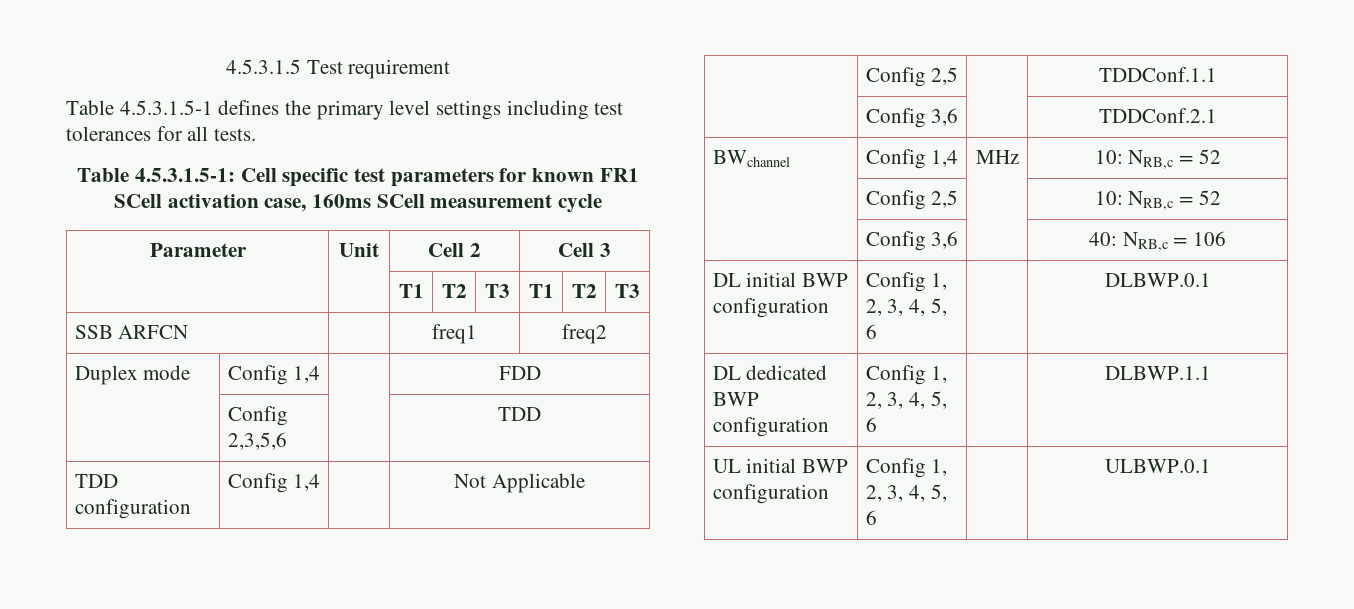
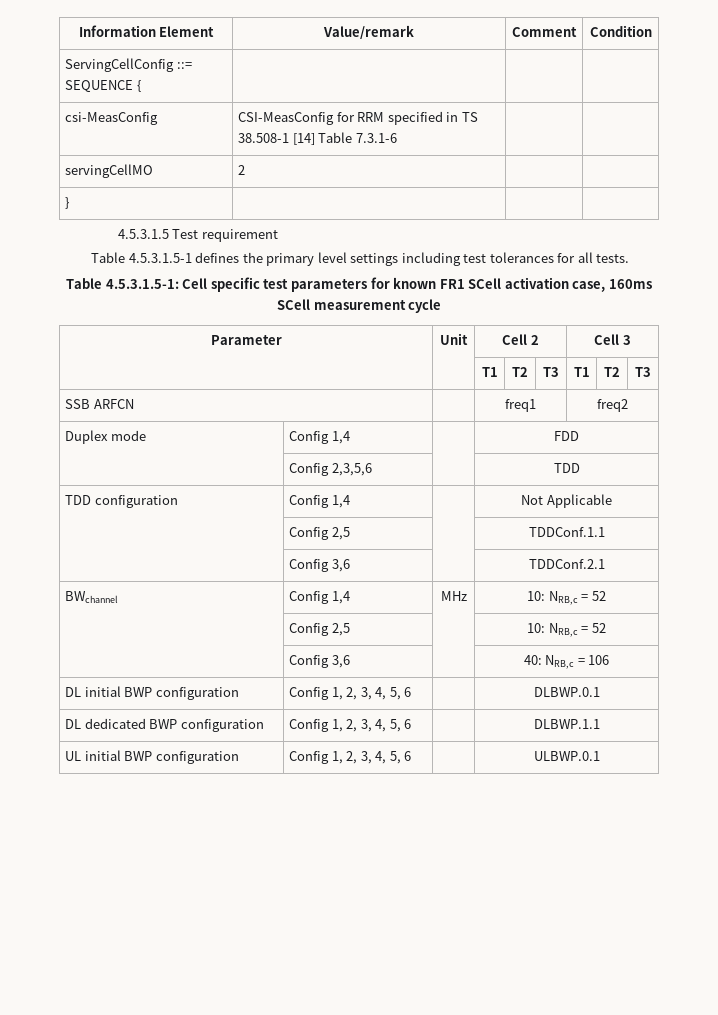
+ Information Element | Value/remark | Comment | Condition
+ ServingCellConfig ::= SEQUENCE { | | |
+ csi-MeasConfig | CSI-MeasConfig for RRM specified in TS 38.508-1 [14] Table 7.3.1-6 | |
+ servingCellMO | 2 | |
+ } | | |

